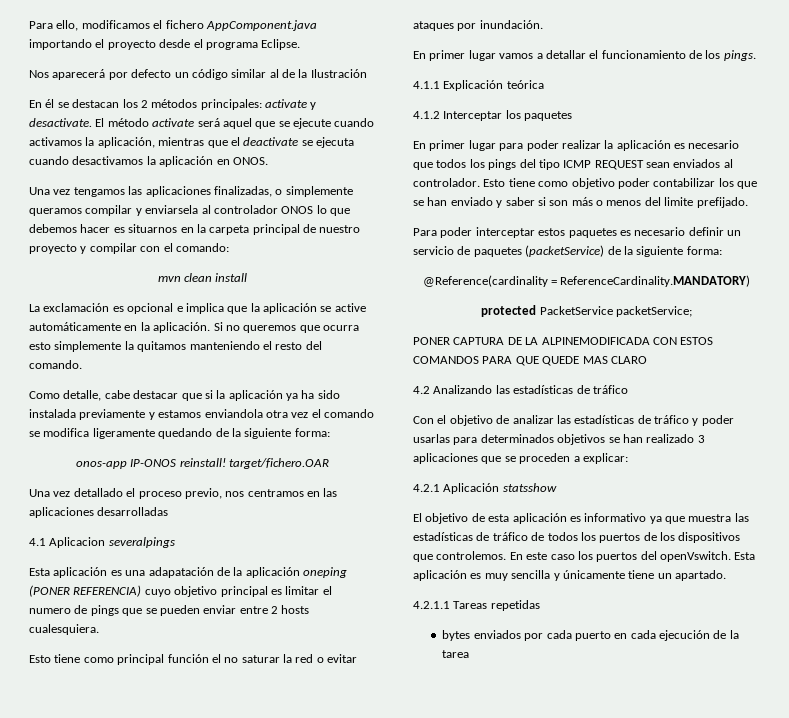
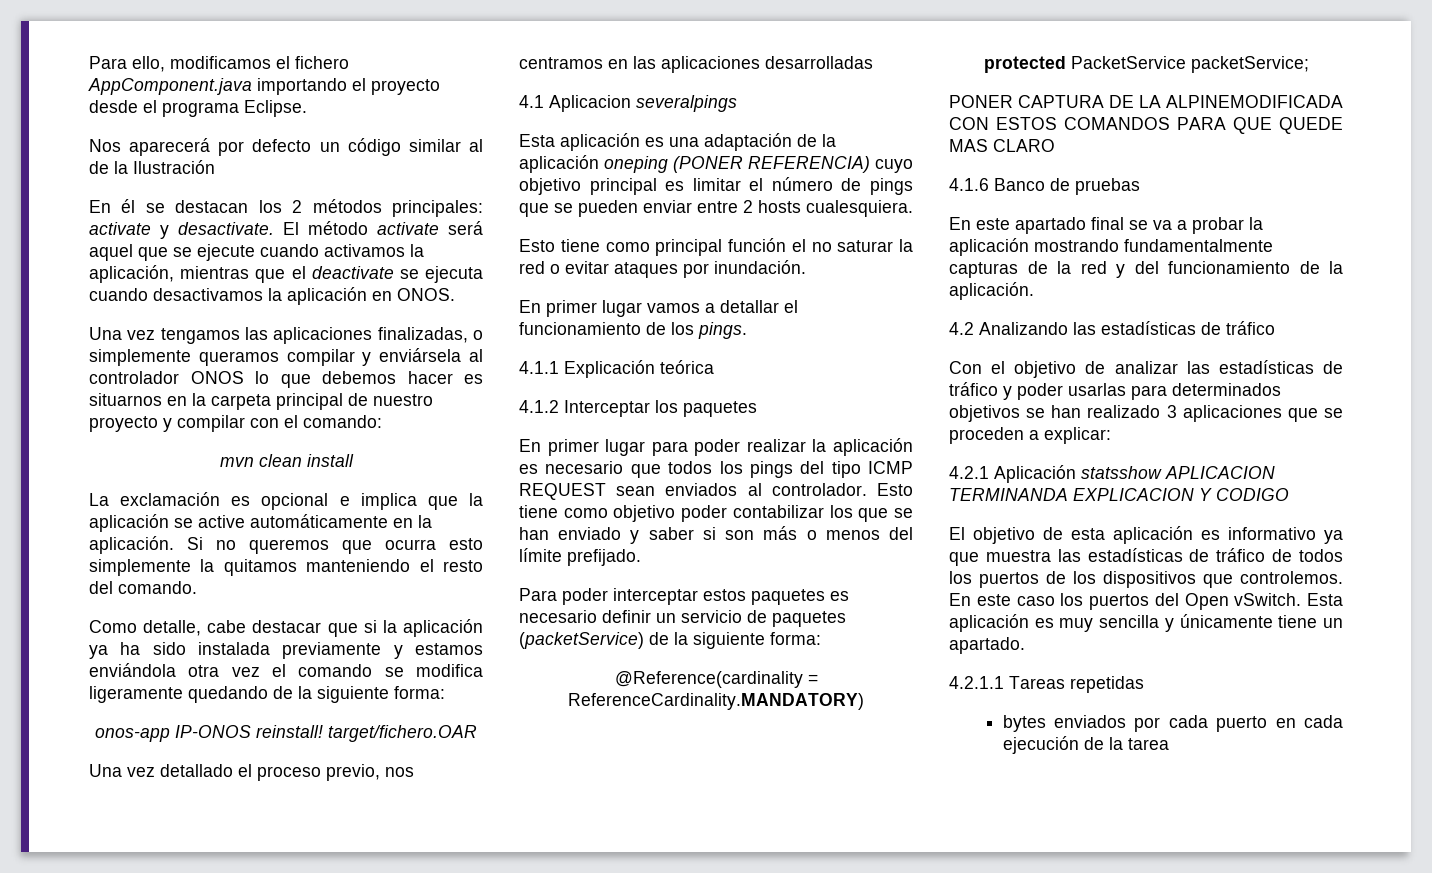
- Una vez tengamos las aplicaciones finalizadas, o simplemente queramos compilar y enviarsela al controlador ONOS lo que debemos hacer es situarnos en la carpeta principal de nuestro proyecto y compilar con el comando:
+ Una vez tengamos las aplicaciones finalizadas, o simplemente queramos compilar y enviársela al controlador ONOS lo que debemos hacer es situarnos en la carpeta principal de nuestro proyecto y compilar con el comando:
- Como detalle, cabe destacar que si la aplicación ya ha sido instalada previamente y estamos enviandola otra vez el comando se modifica ligeramente quedando de la siguiente forma:
+ Como detalle, cabe destacar que si la aplicación ya ha sido instalada previamente y estamos enviándola otra vez el comando se modifica ligeramente quedando de la siguiente forma:
- Esta aplicación es una adapatación de la aplicación oneping (PONER REFERENCIA) cuyo objetivo principal es limitar el numero de pings que se pueden enviar entre 2 hosts cualesquiera.
+ Esta aplicación es una adaptación de la aplicación oneping (PONER REFERENCIA) cuyo objetivo principal es limitar el número de pings que se pueden enviar entre 2 hosts cualesquiera.
- Esto tiene como objetivo poder contabilizar los que se han enviado y saber si son más o menos del limite prefijado.
+ Esto tiene como objetivo poder contabilizar los que se han enviado y saber si son más o menos del límite prefijado.
+ 4.1.6 Banco de pruebas
+ En este apartado final se va a probar la aplicación mostrando fundamentalmente capturas de la red y del funcionamiento de la aplicación.
- 4.2.1 Aplicación statsshow
+ 4.2.1 Aplicación statsshow APLICACION TERMINANDA EXPLICACION Y CODIGO
- En este caso los puertos del openVswitch.
+ En este caso los puertos del Open vSwitch.

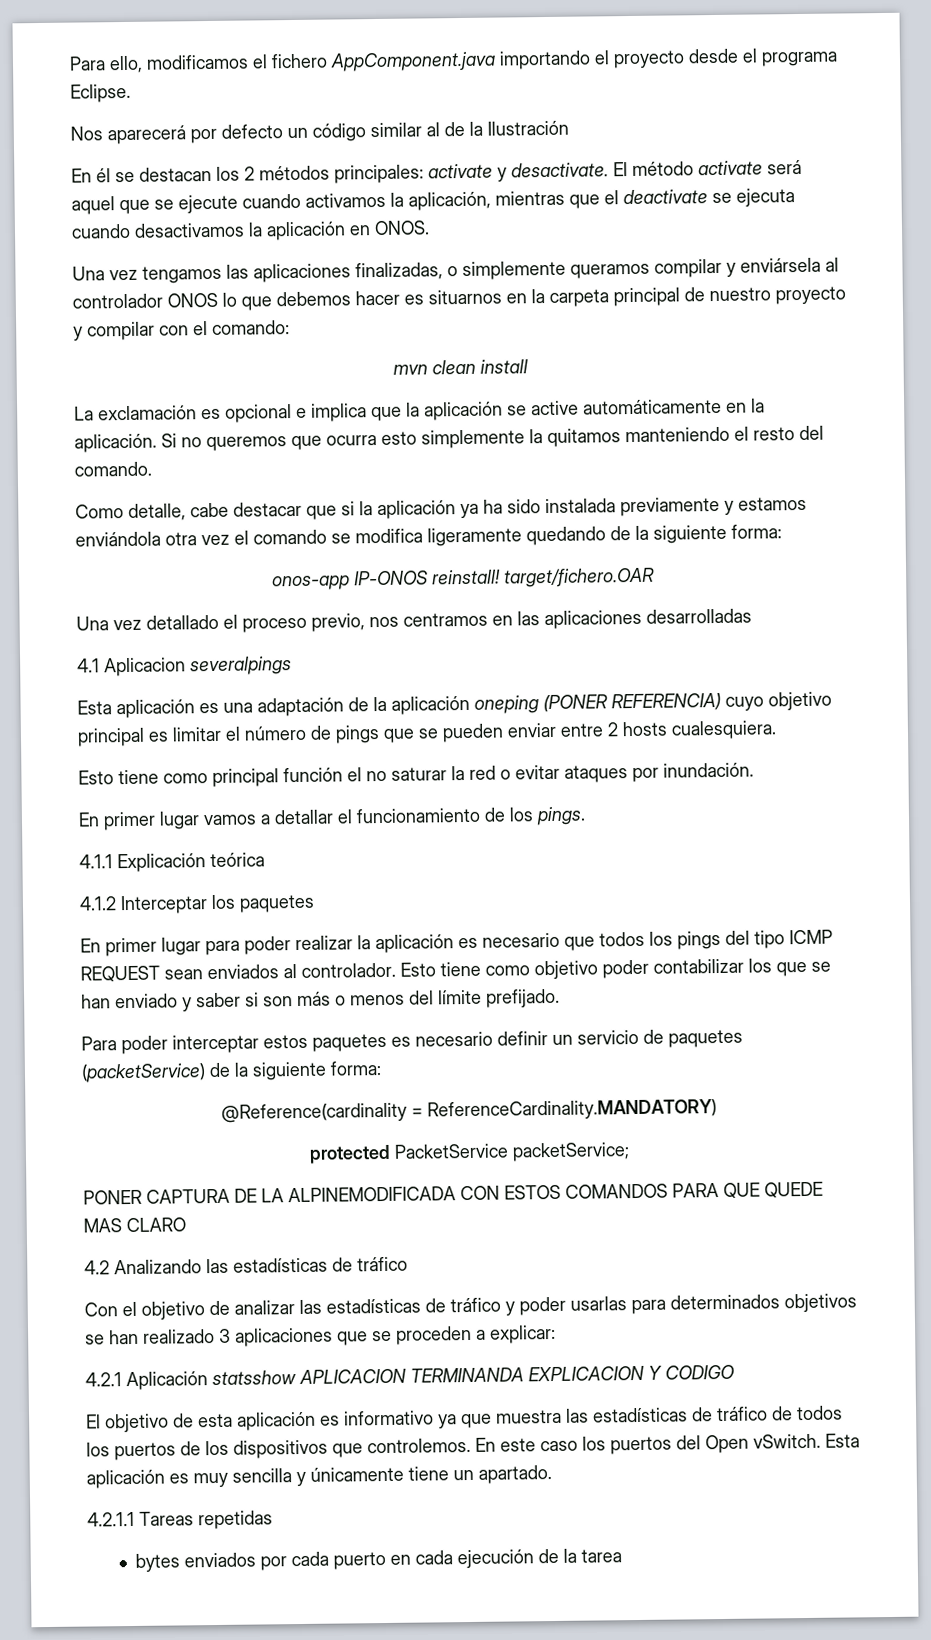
- 4.1.6 Banco de pruebas
- En este apartado final se va a probar la aplicación mostrando fundamentalmente capturas de la red y del funcionamiento de la aplicación.

